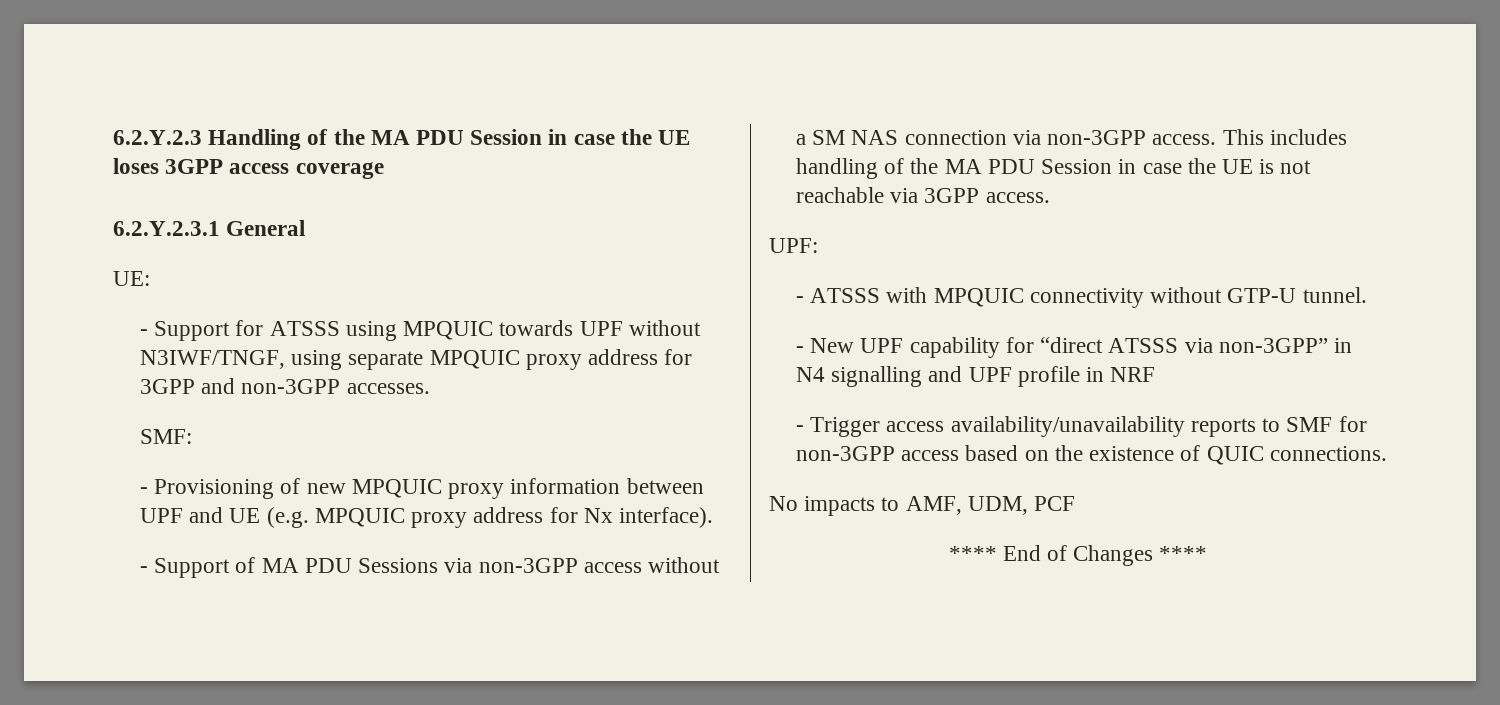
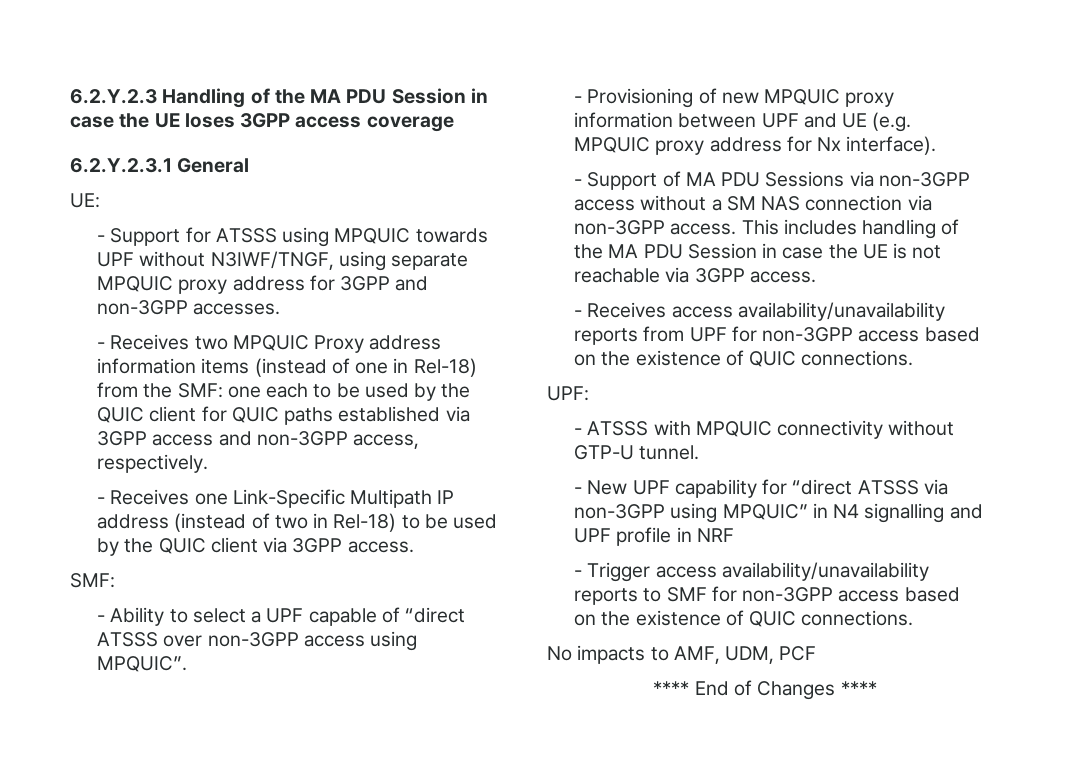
+ - Receives two MPQUIC Proxy address information items (instead of one in Rel-18) from the SMF: one each to be used by the QUIC client for QUIC paths established via 3GPP access and non-3GPP access, respectively.
+ - Receives one Link-Specific Multipath IP address (instead of two in Rel-18) to be used by the QUIC client via 3GPP access.
  SMF:
+ - Ability to select a UPF capable of “direct ATSSS over non-3GPP access using MPQUIC”.
+ - Receives access availability/unavailability reports from UPF for non-3GPP access based on the existence of QUIC connections.
- - New UPF capability for “direct ATSSS via non-3GPP” in N4 signalling and UPF profile in NRF
+ - New UPF capability for “direct ATSSS via non-3GPP using MPQUIC” in N4 signalling and UPF profile in NRF

